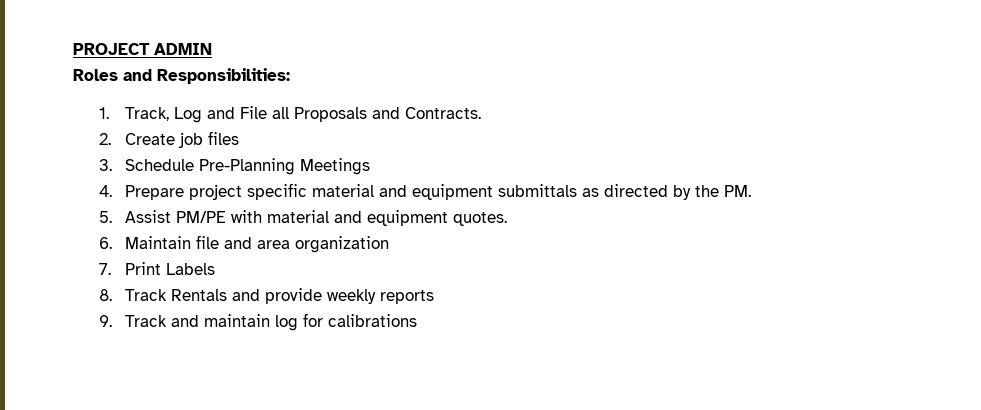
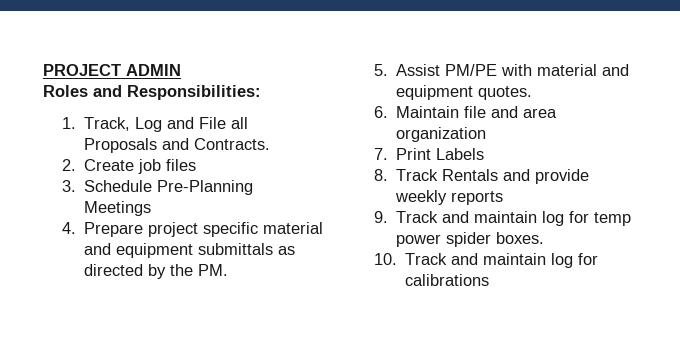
- 9. Track and maintain log for calibrations
+ 9. Track and maintain log for temp power spider boxes.
+ 10. Track and maintain log for calibrations

